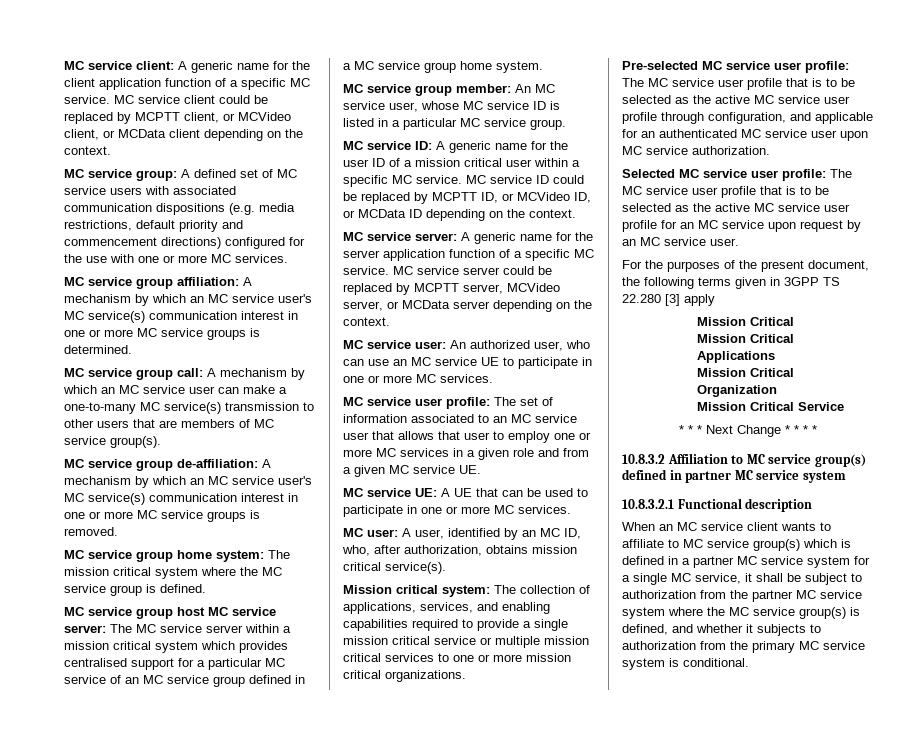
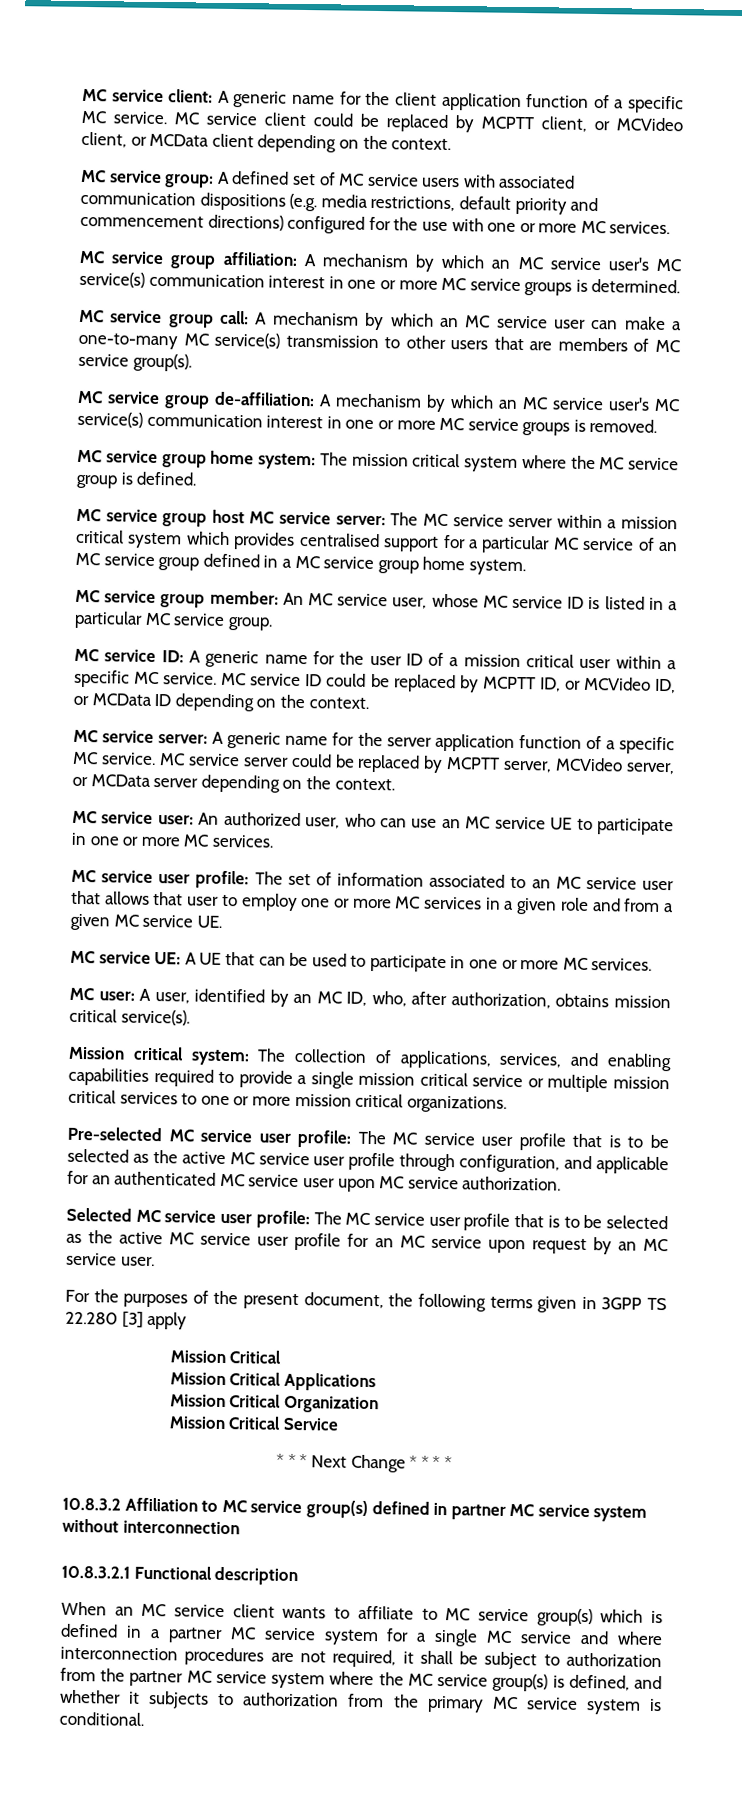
- 10.8.3.2 Affiliation to MC service group(s) defined in partner MC service system
+ 10.8.3.2 Affiliation to MC service group(s) defined in partner MC service system without interconnection
- When an MC service client wants to affiliate to MC service group(s) which is defined in a partner MC service system for a single MC service, it shall be subject to authorization from the partner MC service system where the MC service group(s) is defined, and whether it subjects to authorization from the primary MC service system is conditional.
+ When an MC service client wants to affiliate to MC service group(s) which is defined in a partner MC service system for a single MC service and where interconnection procedures are not required, it shall be subject to authorization from the partner MC service system where the MC service group(s) is defined, and whether it subjects to authorization from the primary MC service system is conditional.

